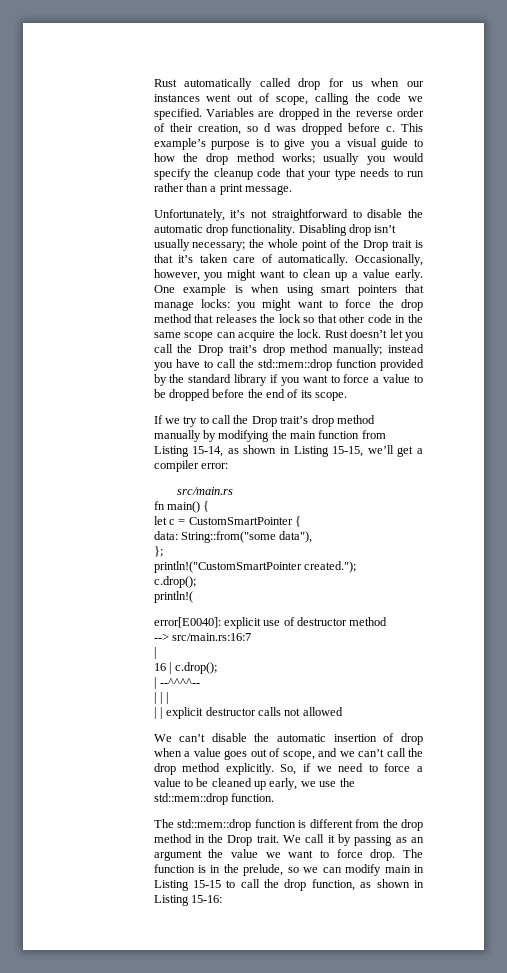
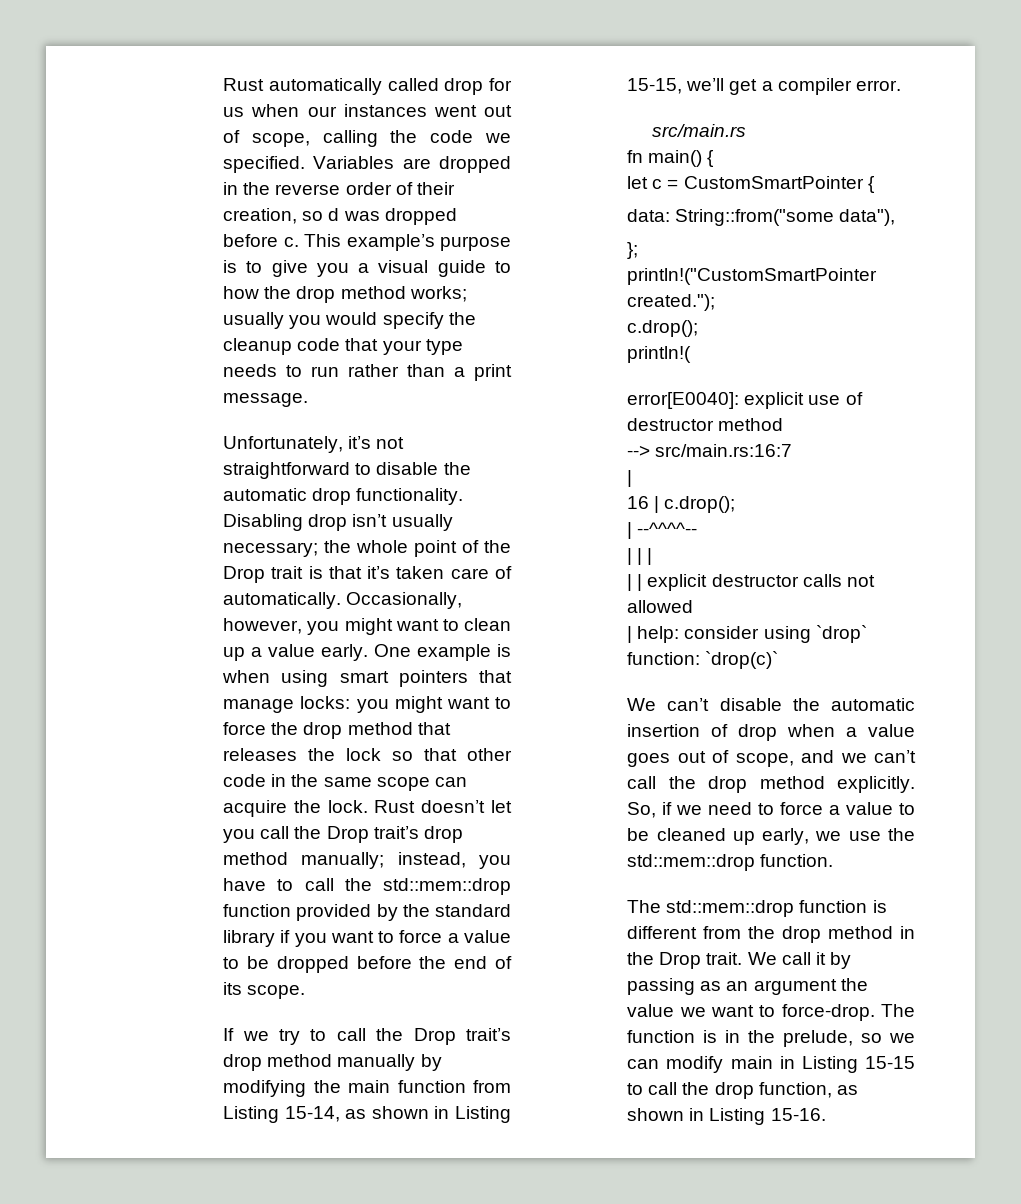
- Rust doesn’t let you call the Drop trait’s drop method manually; instead you have to call the std::mem::drop function provided by the standard library if you want to force a value to be dropped before the end of its scope.
+ Rust doesn’t let you call the Drop trait’s drop method manually; instead, you have to call the std::mem::drop function provided by the standard library if you want to force a value to be dropped before the end of its scope.
- If we try to call the Drop trait’s drop method manually by modifying the main function from Listing 15-14, as shown in Listing 15-15, we’ll get a compiler error:
+ If we try to call the Drop trait’s drop method manually by modifying the main function from Listing 15-14, as shown in Listing 15-15, we’ll get a compiler error.
+ | help: consider using `drop` function: `drop(c)`
- We call it by passing as an argument the value we want to force drop.
+ We call it by passing as an argument the value we want to force-drop.
- The function is in the prelude, so we can modify main in Listing 15-15 to call the drop function, as shown in Listing 15-16:
+ The function is in the prelude, so we can modify main in Listing 15-15 to call the drop function, as shown in Listing 15-16.

